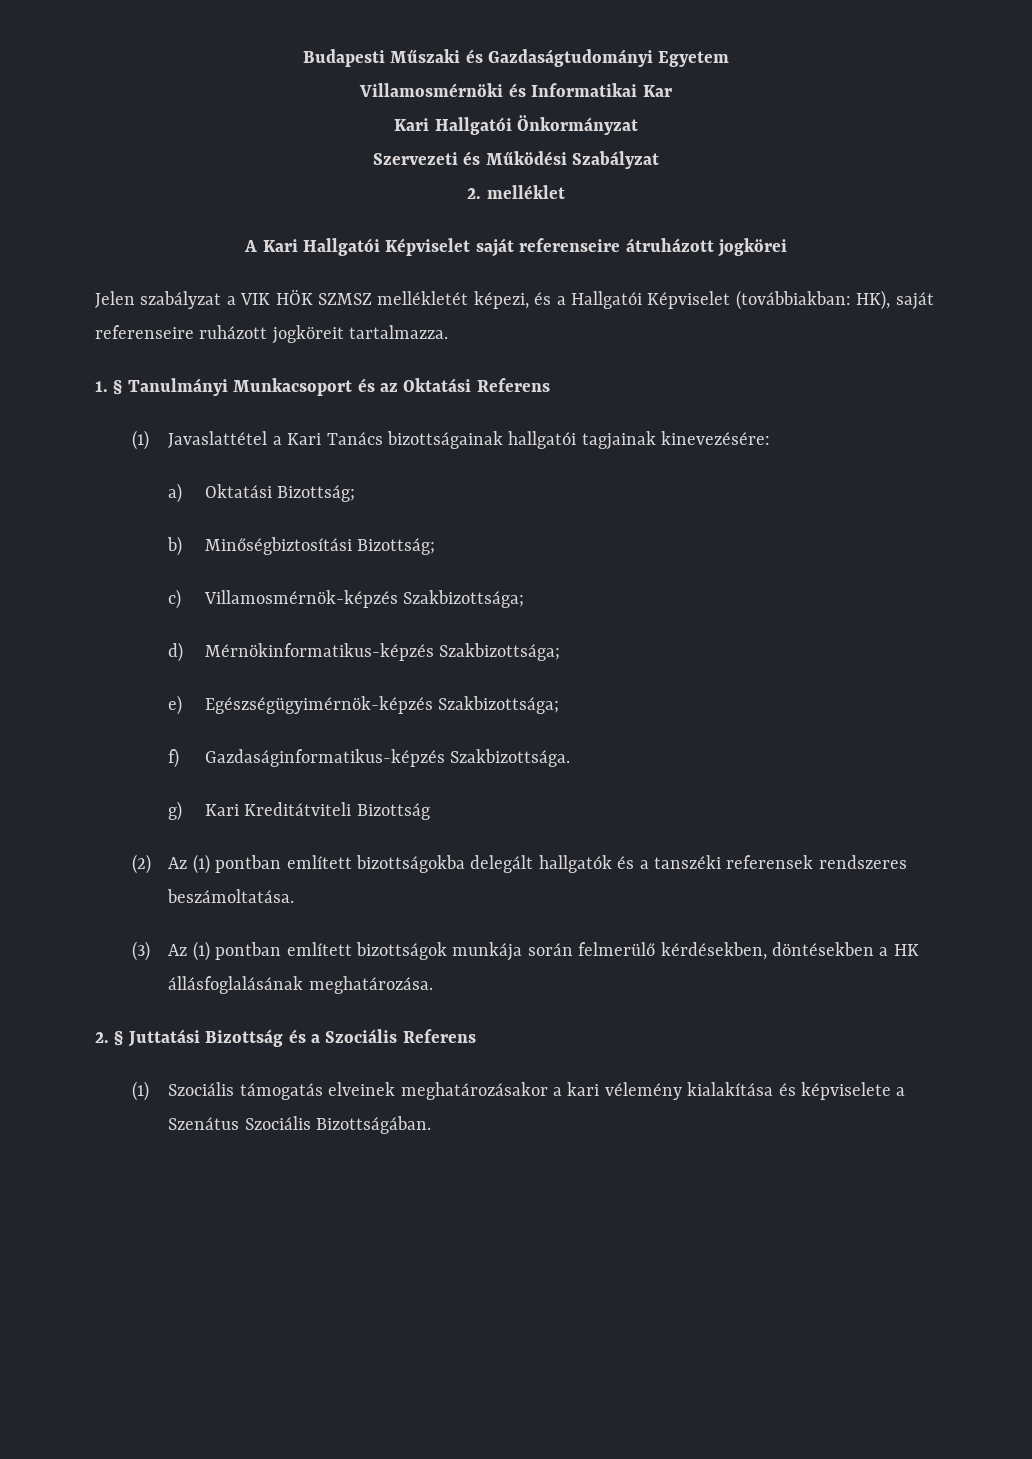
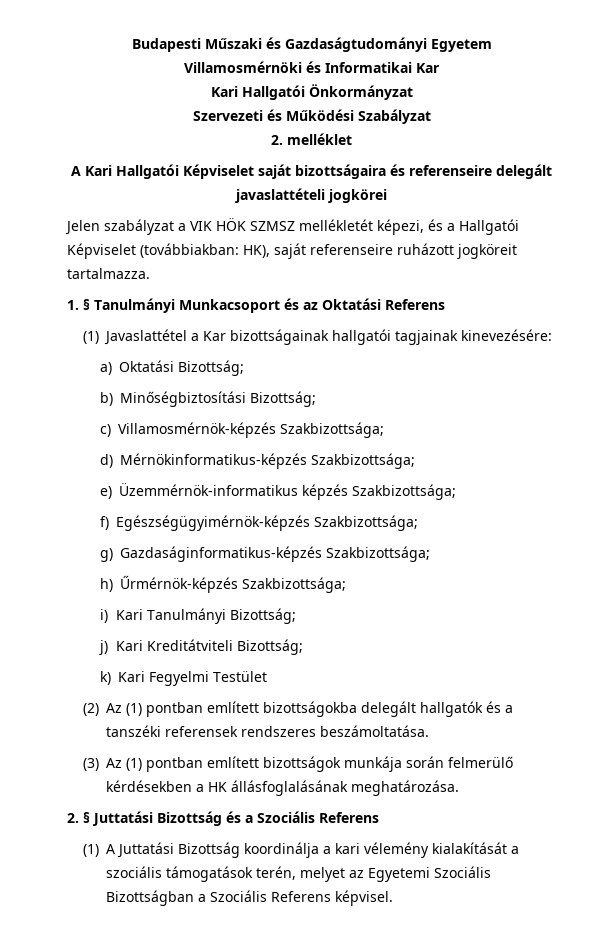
- A Kari Hallgatói Képviselet saját referenseire átruházott jogkörei
+ A Kari Hallgatói Képviselet saját bizottságaira és referenseire delegált javaslattételi jogkörei
- (1) Javaslattétel a Kari Tanács bizottságainak hallgatói tagjainak kinevezésére:
+ (1) Javaslattétel a Kar bizottságainak hallgatói tagjainak kinevezésére:
- e) Egészségügyimérnök-képzés Szakbizottsága;
- f) Gazdaságinformatikus-képzés Szakbizottsága.
- g) Kari Kreditátviteli Bizottság
+ e) Üzemmérnök-informatikus képzés Szakbizottsága;
+ f) Egészségügyimérnök-képzés Szakbizottsága;
+ g) Gazdaságinformatikus-képzés Szakbizottsága;
+ h) Űrmérnök-képzés Szakbizottsága;
+ i) Kari Tanulmányi Bizottság;
+ j) Kari Kreditátviteli Bizottság;
+ k) Kari Fegyelmi Testület
- (3) Az (1) pontban említett bizottságok munkája során felmerülő kérdésekben, döntésekben a HK állásfoglalásának meghatározása.
+ (3) Az (1) pontban említett bizottságok munkája során felmerülő kérdésekben a HK állásfoglalásának meghatározása.
- (1) Szociális támogatás elveinek meghatározásakor a kari vélemény kialakítása és képviselete a Szenátus Szociális Bizottságában.
+ (1) A Juttatási Bizottság koordinálja a kari vélemény kialakítását a szociális támogatások terén, melyet az Egyetemi Szociális Bizottságban a Szociális Referens képvisel.

